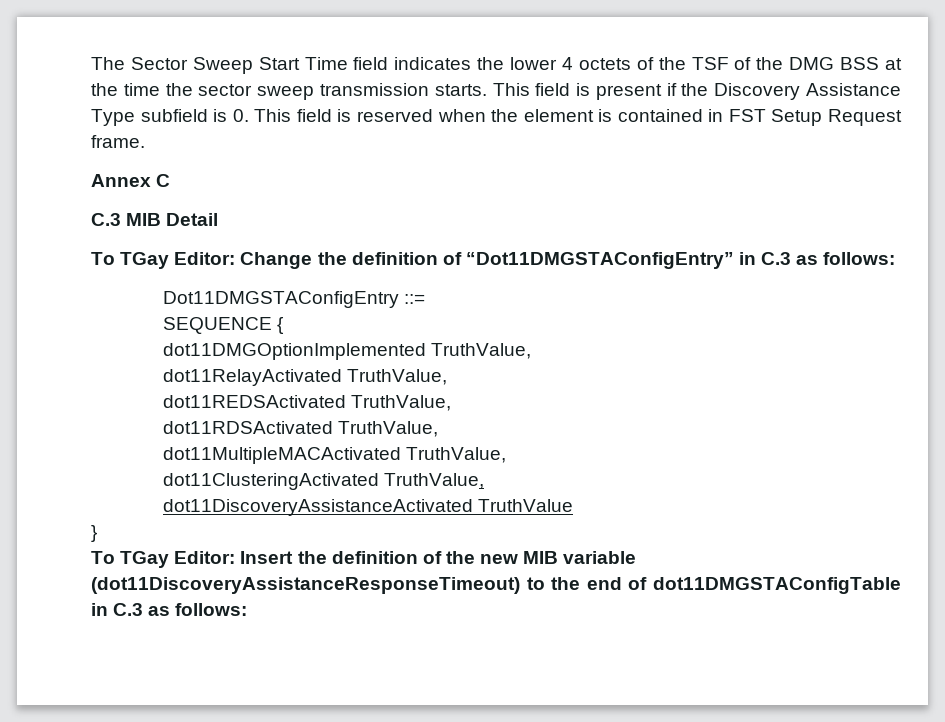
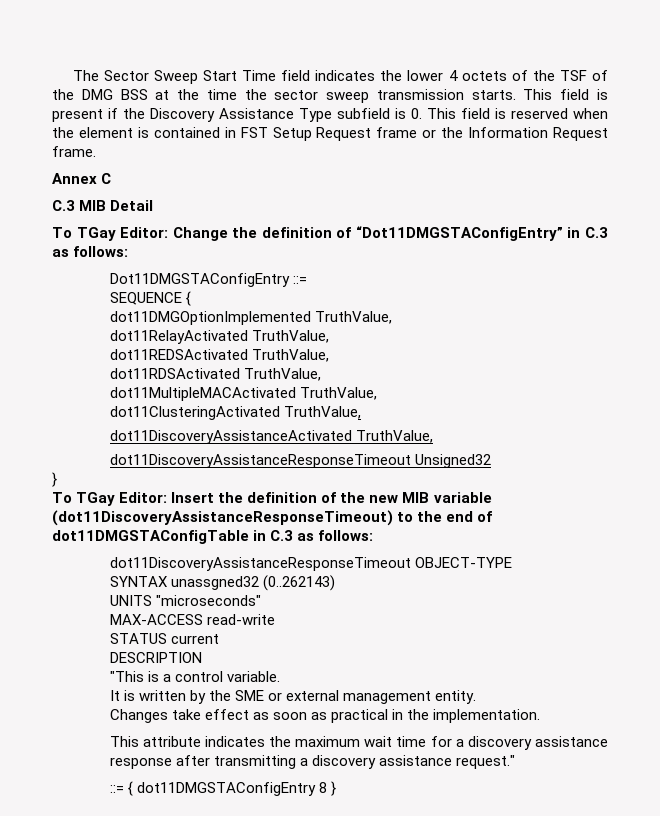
- This field is present if the Discovery Assistance Type subfield is 0. This field is reserved when the element is contained in FST Setup Request frame.
+ This field is present if the Discovery Assistance Type subfield is 0. This field is reserved when the element is contained in FST Setup Request frame or the Information Request frame.
- dot11DiscoveryAssistanceActivated TruthValue
+ dot11DiscoveryAssistanceActivated TruthValue,
+ dot11DiscoveryAssistanceResponseTimeout Unsigned32
+ dot11DiscoveryAssistanceResponseTimeout OBJECT-TYPE
+ SYNTAX unassgned32 (0..262143)
+ UNITS "microseconds"
+ MAX-ACCESS read-write
+ STATUS current
+ DESCRIPTION
+ "This is a control variable.
+ It is written by the SME or external management entity.
+ Changes take effect as soon as practical in the implementation.
+ This attribute indicates the maximum wait time for a discovery assistance response after transmitting a discovery assistance request."
+ ::= { dot11DMGSTAConfigEntry 8 }

